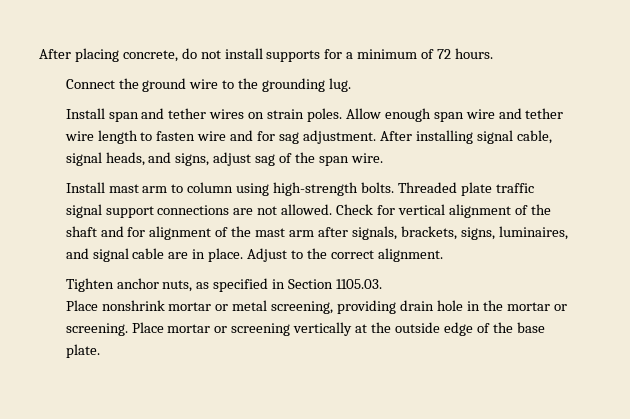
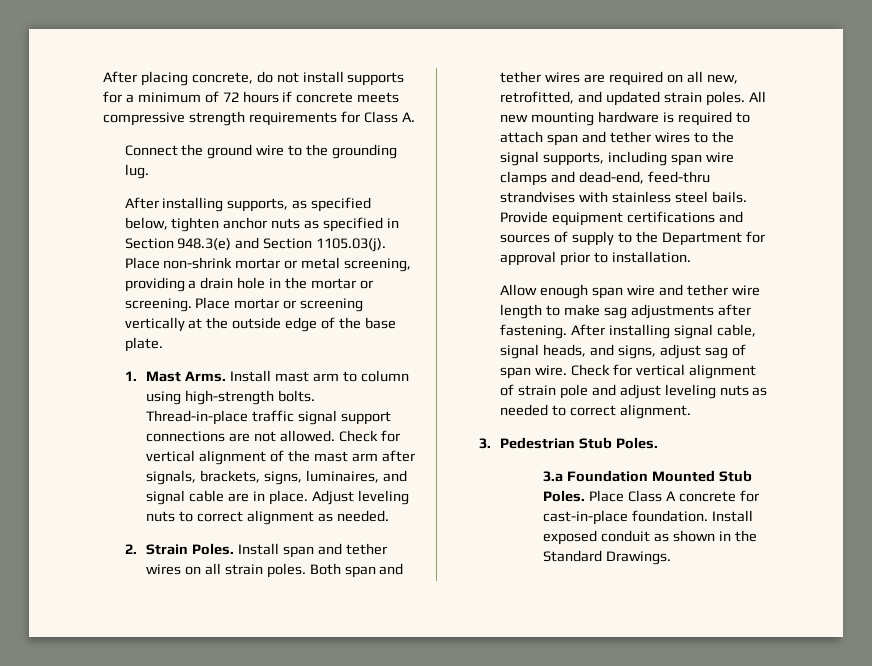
- After placing concrete, do not install supports for a minimum of 72 hours.
+ After placing concrete, do not install supports for a minimum of 72 hours if concrete meets compressive strength requirements for Class A.
- Install span and tether wires on strain poles. Allow enough span wire and tether wire length to fasten wire and for sag adjustment. After installing signal cable, signal heads, and signs, adjust sag of the span wire.
- Install mast arm to column using high-strength bolts. Threaded plate traffic signal support connections are not allowed. Check for vertical alignment of the shaft and for alignment of the mast arm after signals, brackets, signs, luminaires, and signal cable are in place. Adjust to the correct alignment.
- Tighten anchor nuts, as specified in Section 1105.03.
- Place nonshrink mortar or metal screening, providing drain hole in the mortar or screening.
+ After installing supports, as specified below, tighten anchor nuts as specified in Section 948.3(e) and Section 1105.03(j). Place non-shrink mortar or metal screening, providing a drain hole in the mortar or screening.
+ 1. Mast Arms. Install mast arm to column using high-strength bolts. Thread-in-place traffic signal support connections are not allowed. Check for vertical alignment of the mast arm after signals, brackets, signs, luminaires, and signal cable are in place. Adjust leveling nuts to correct alignment as needed.
+ 2. Strain Poles. Install span and tether wires on all strain poles. Both span and tether wires are required on all new, retrofitted, and updated strain poles. All new mounting hardware is required to attach span and tether wires to the signal supports, including span wire clamps and dead-end, feed-thru strandvises with stainless steel bails. Provide equipment certifications and sources of supply to the Department for approval prior to installation.
+ Allow enough span wire and tether wire length to make sag adjustments after fastening. After installing signal cable, signal heads, and signs, adjust sag of span wire. Check for vertical alignment of strain pole and adjust leveling nuts as needed to correct alignment.
+ 3. Pedestrian Stub Poles.
+ 3.a Foundation Mounted Stub Poles. Place Class A concrete for cast-in-place foundation. Install exposed conduit as shown in the Standard Drawings.

